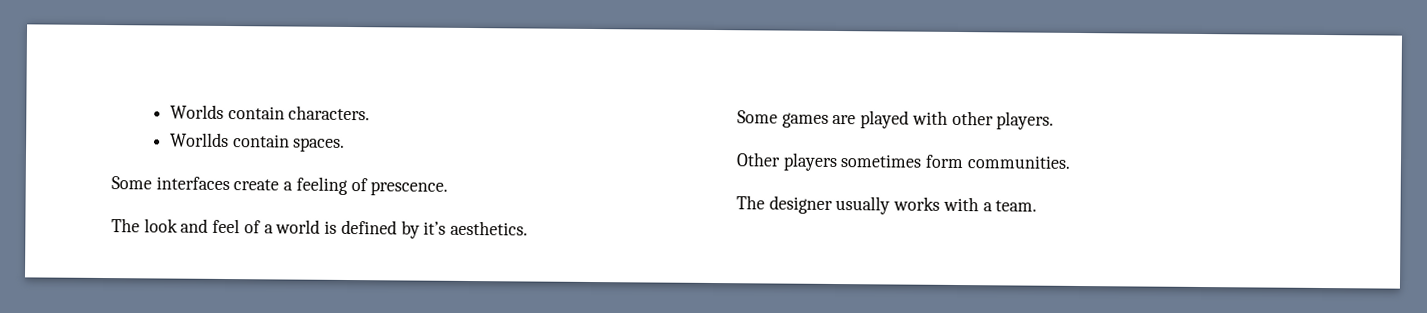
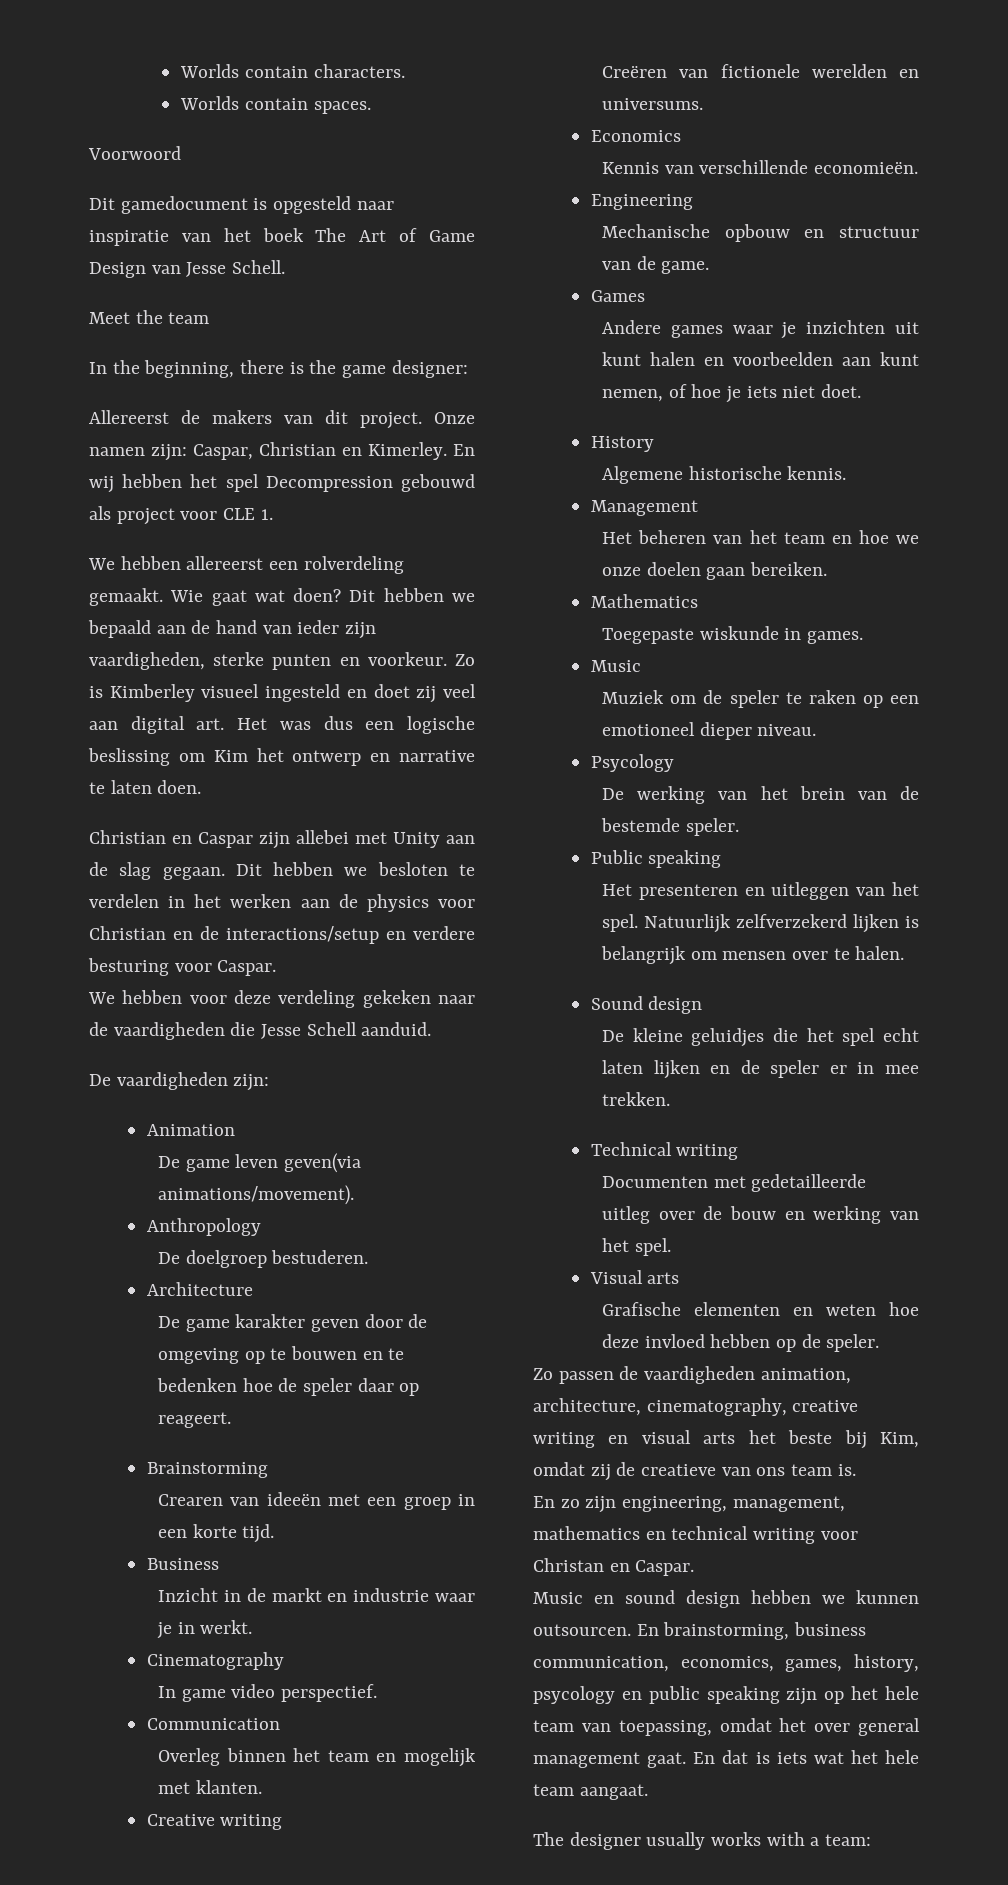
- Worllds contain spaces.
+ Worlds contain spaces.
- Some interfaces create a feeling of prescence.
- The look and feel of a world is defined by it’s aesthetics.
- Some games are played with other players.
- Other players sometimes form communities.
+ Voorwoord
+ Dit gamedocument is opgesteld naar inspiratie van het boek The Art of Game Design van Jesse Schell.
+ Meet the team
+ In the beginning, there is the game designer:
+ Allereerst de makers van dit project. Onze namen zijn: Caspar, Christian en Kimerley. En wij hebben het spel Decompression gebouwd als project voor CLE 1.
+ We hebben allereerst een rolverdeling gemaakt. Wie gaat wat doen? Dit hebben we bepaald aan de hand van ieder zijn vaardigheden, sterke punten en voorkeur. Zo is Kimberley visueel ingesteld en doet zij veel aan digital art. Het was dus een logische beslissing om Kim het ontwerp en narrative te laten doen.
+ Christian en Caspar zijn allebei met Unity aan de slag gegaan. Dit hebben we besloten te verdelen in het werken aan de physics voor Christian en de interactions/setup en verdere besturing voor Caspar.
+ We hebben voor deze verdeling gekeken naar de vaardigheden die Jesse Schell aanduid.
+ De vaardigheden zijn:
+ Animation
+ De game leven geven(via animations/movement).
+ Anthropology
+ De doelgroep bestuderen.
+ Architecture
+ De game karakter geven door de omgeving op te bouwen en te bedenken hoe de speler daar op reageert.
+ Brainstorming
+ Crearen van ideeën met een groep in een korte tijd.
+ Business
+ Inzicht in de markt en industrie waar je in werkt.
+ Cinematography
+ In game video perspectief.
+ Communication
+ Overleg binnen het team en mogelijk met klanten.
+ Creative writing
+ Creëren van fictionele werelden en universums.
+ Economics
+ Kennis van verschillende economieën.
+ Engineering
+ Mechanische opbouw en structuur van de game.
+ Games
+ Andere games waar je inzichten uit kunt halen en voorbeelden aan kunt nemen, of hoe je iets niet doet.
+ History
+ Algemene historische kennis.
+ Management
+ Het beheren van het team en hoe we onze doelen gaan bereiken.
+ Mathematics
+ Toegepaste wiskunde in games.
+ Music
+ Muziek om de speler te raken op een emotioneel dieper niveau.
+ Psycology
+ De werking van het brein van de bestemde speler.
+ Public speaking
+ Het presenteren en uitleggen van het spel. Natuurlijk zelfverzekerd lijken is belangrijk om mensen over te halen.
+ Sound design
+ De kleine geluidjes die het spel echt laten lijken en de speler er in mee trekken.
+ Technical writing
+ Documenten met gedetailleerde uitleg over de bouw en werking van het spel.
+ Visual arts
+ Grafische elementen en weten hoe deze invloed hebben op de speler.
+ Zo passen de vaardigheden animation, architecture, cinematography, creative writing en visual arts het beste bij Kim, omdat zij de creatieve van ons team is.
+ En zo zijn engineering, management, mathematics en technical writing voor Christan en Caspar.
+ Music en sound design hebben we kunnen outsourcen. En brainstorming, business communication, economics, games, history, psycology en public speaking zijn op het hele team van toepassing, omdat het over general management gaat. En dat is iets wat het hele team aangaat.
- The designer usually works with a team.
+ The designer usually works with a team:

